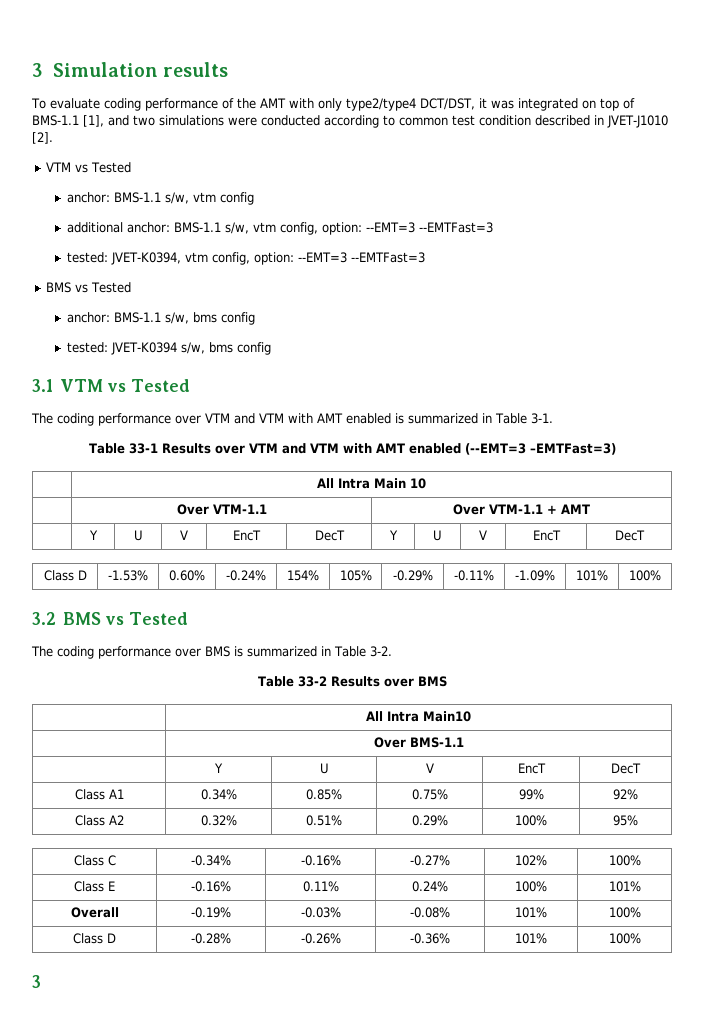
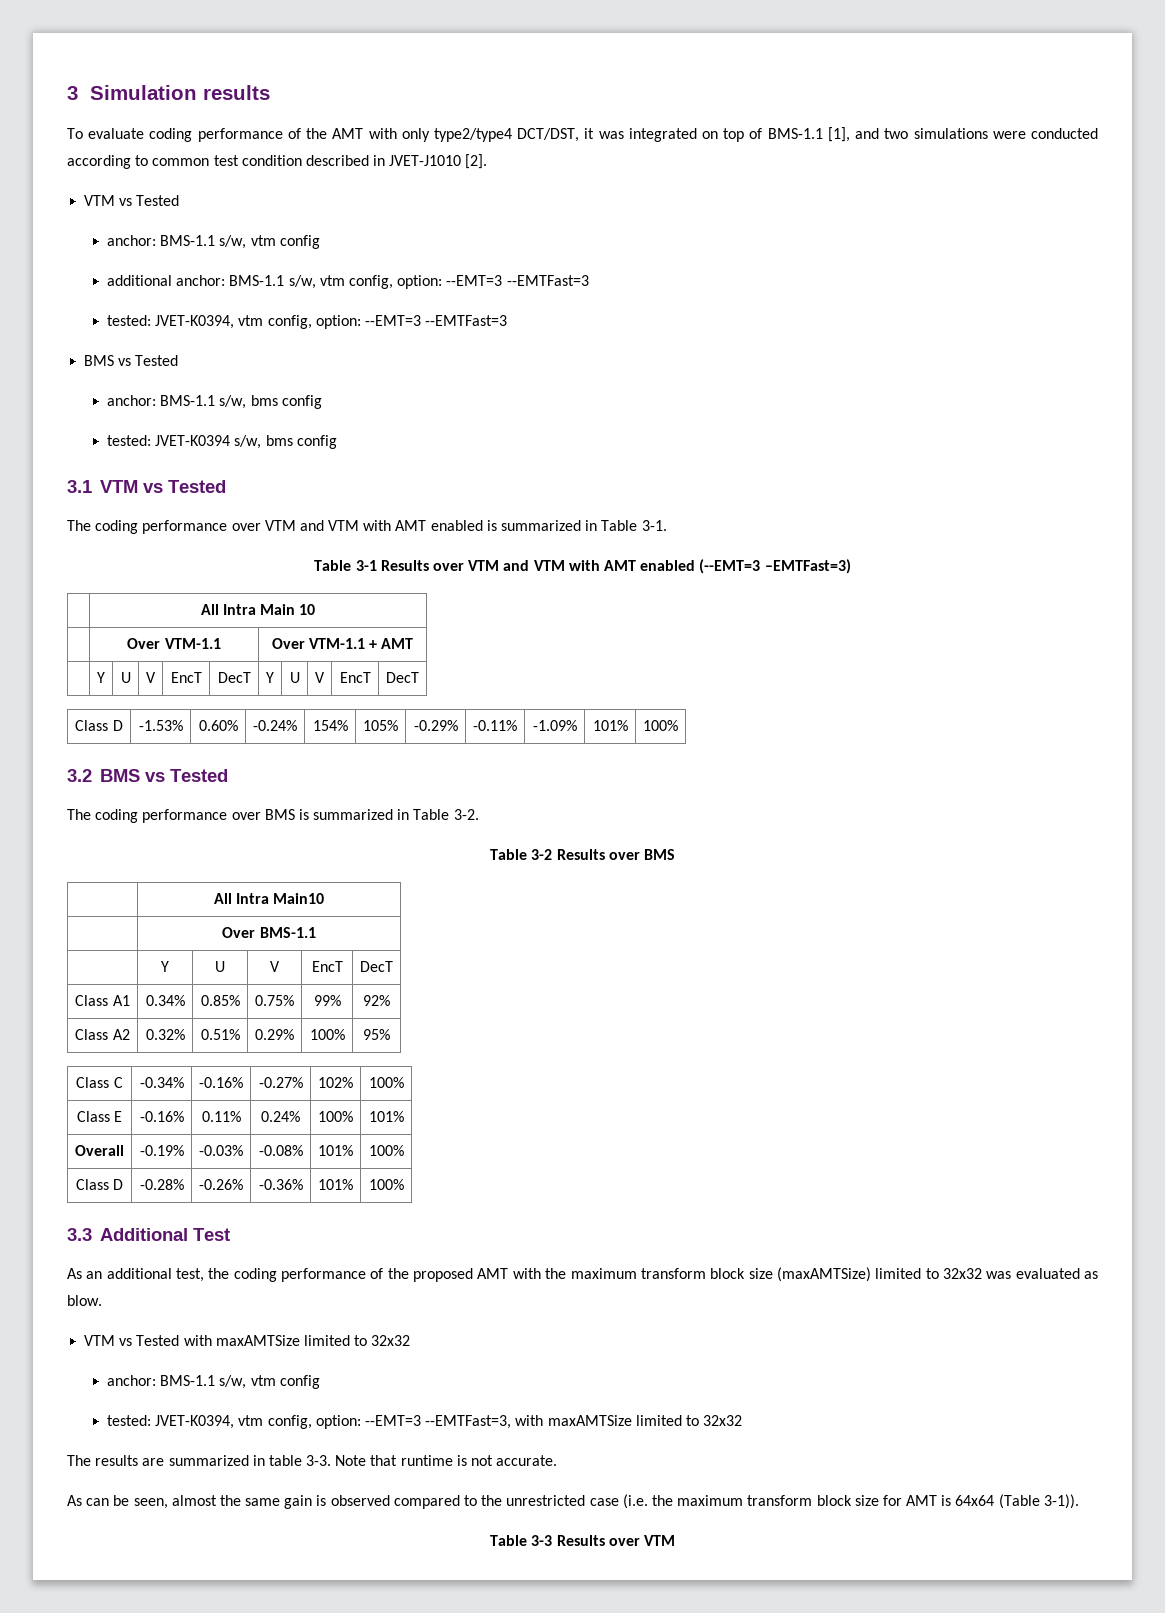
- Table 33-1 Results over VTM and VTM with AMT enabled (--EMT=3 –EMTFast=3)
+ Table 3-1 Results over VTM and VTM with AMT enabled (--EMT=3 –EMTFast=3)
- Table 33-2 Results over BMS
+ Table 3-2 Results over BMS
  Class D | -0.28% | -0.26% | -0.36% | 101% | 100%
- 3
+ 3.3 Additional Test
+ As an additional test, the coding performance of the proposed AMT with the maximum transform block size (maxAMTSize) limited to 32x32 was evaluated as blow.
+ VTM vs Tested with maxAMTSize limited to 32x32
+ anchor: BMS-1.1 s/w, vtm config
+ tested: JVET-K0394, vtm config, option: --EMT=3 --EMTFast=3, with maxAMTSize limited to 32x32
+ The results are summarized in table 3-3. Note that runtime is not accurate.
+ As can be seen, almost the same gain is observed compared to the unrestricted case (i.e. the maximum transform block size for AMT is 64x64 (Table 3-1)).
+ Table 3-3 Results over VTM

